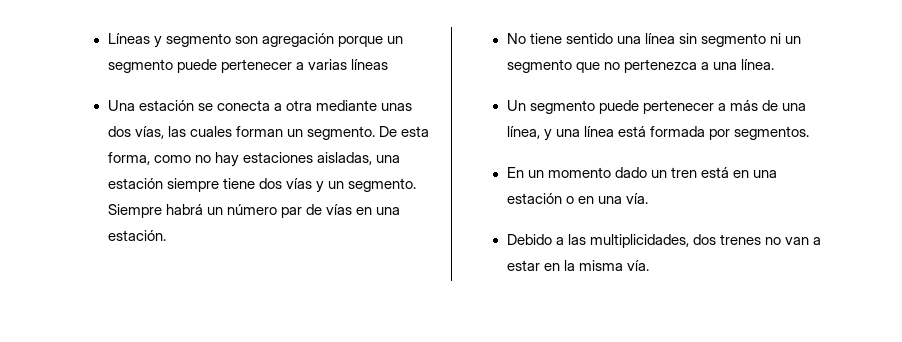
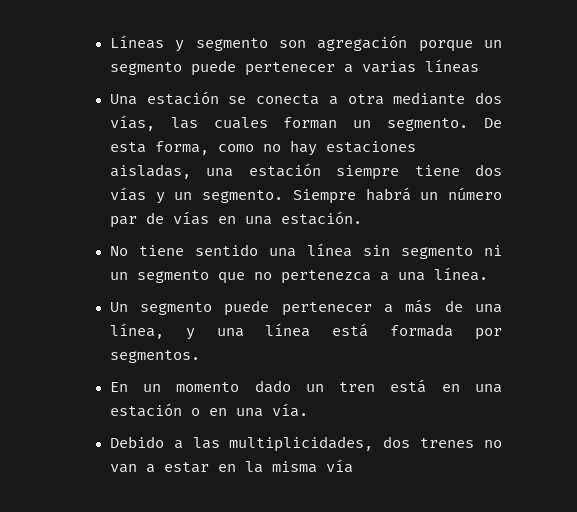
- Una estación se conecta a otra mediante unas dos vías, las cuales forman un segmento.
+ Una estación se conecta a otra mediante dos vías, las cuales forman un segmento.
- Debido a las multiplicidades, dos trenes no van a estar en la misma vía.
+ Debido a las multiplicidades, dos trenes no van a estar en la misma vía

